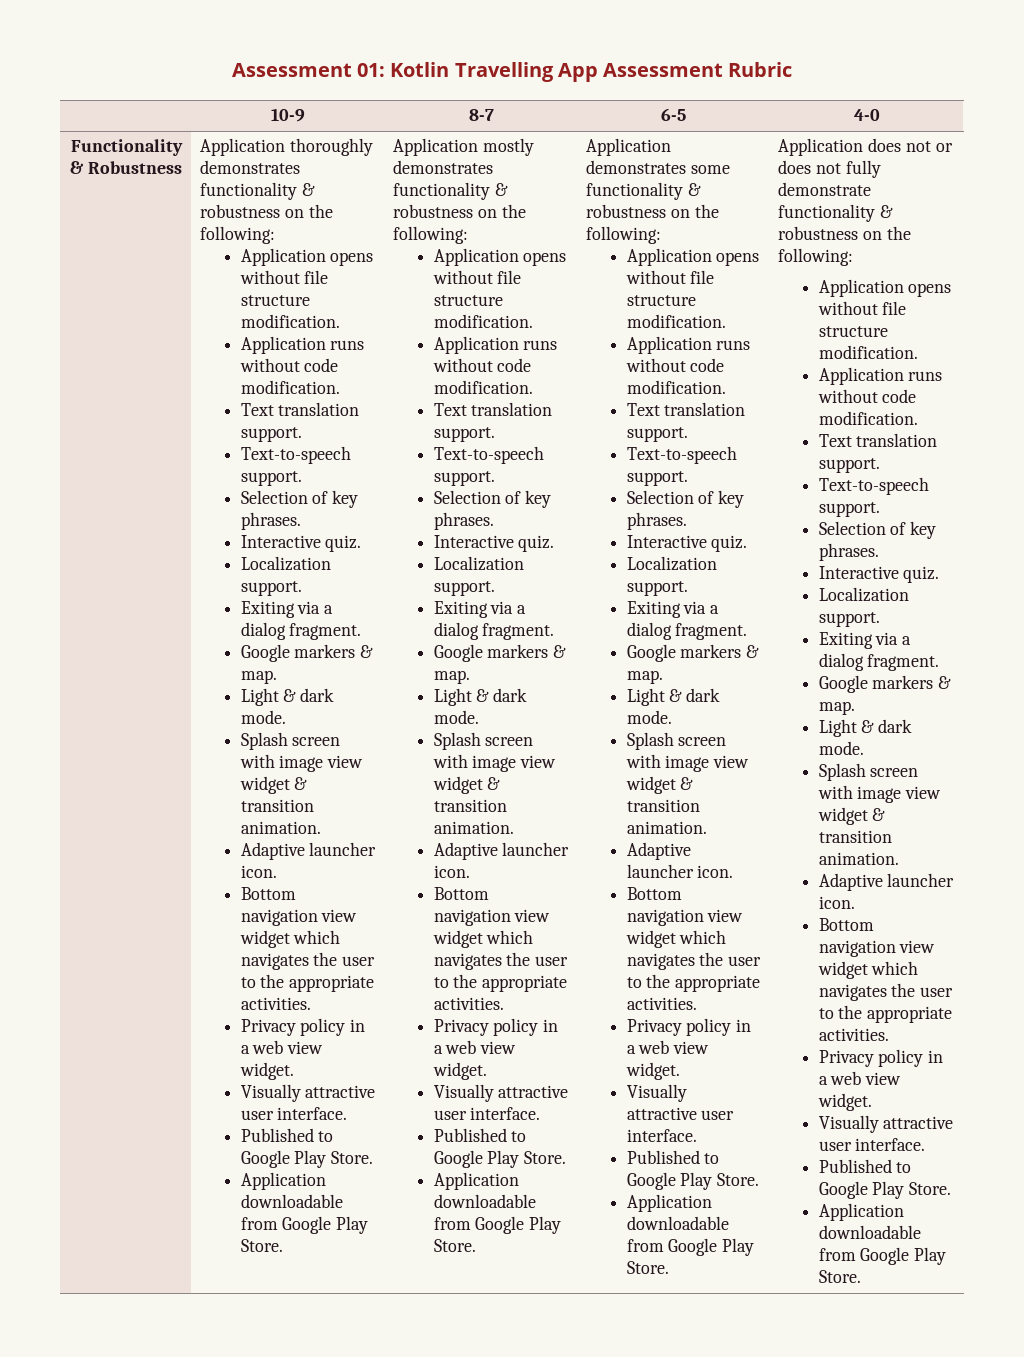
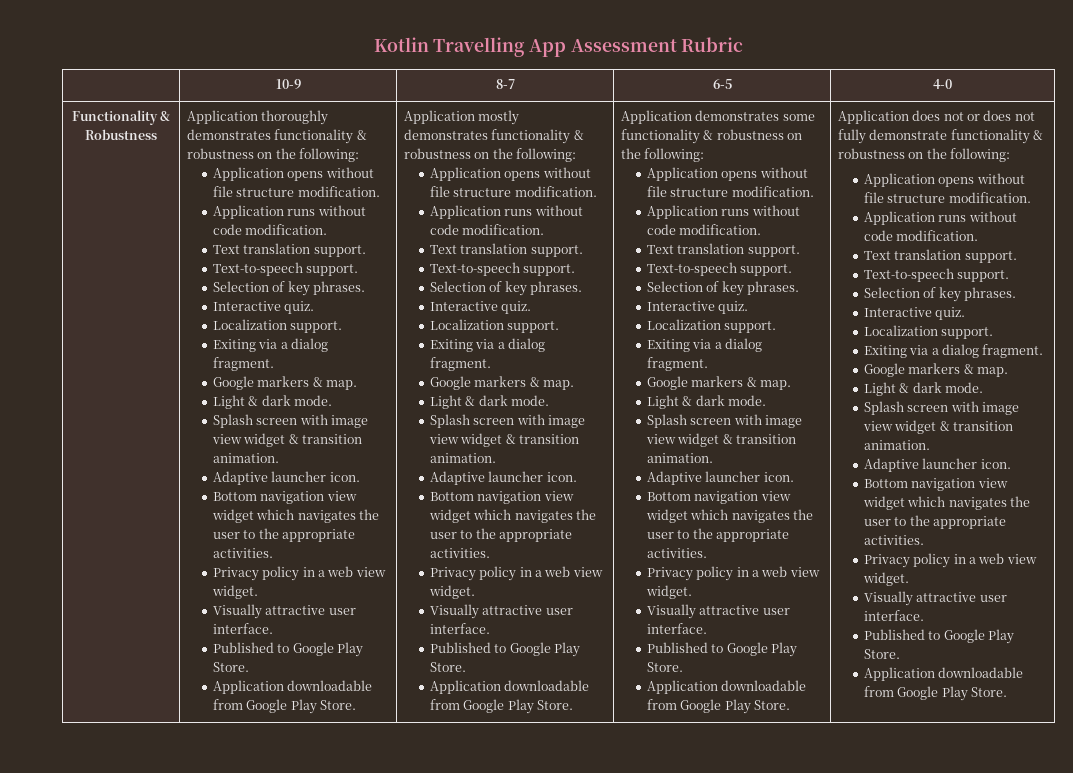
- Assessment 01: Kotlin Travelling App Assessment Rubric
+ Kotlin Travelling App Assessment Rubric

